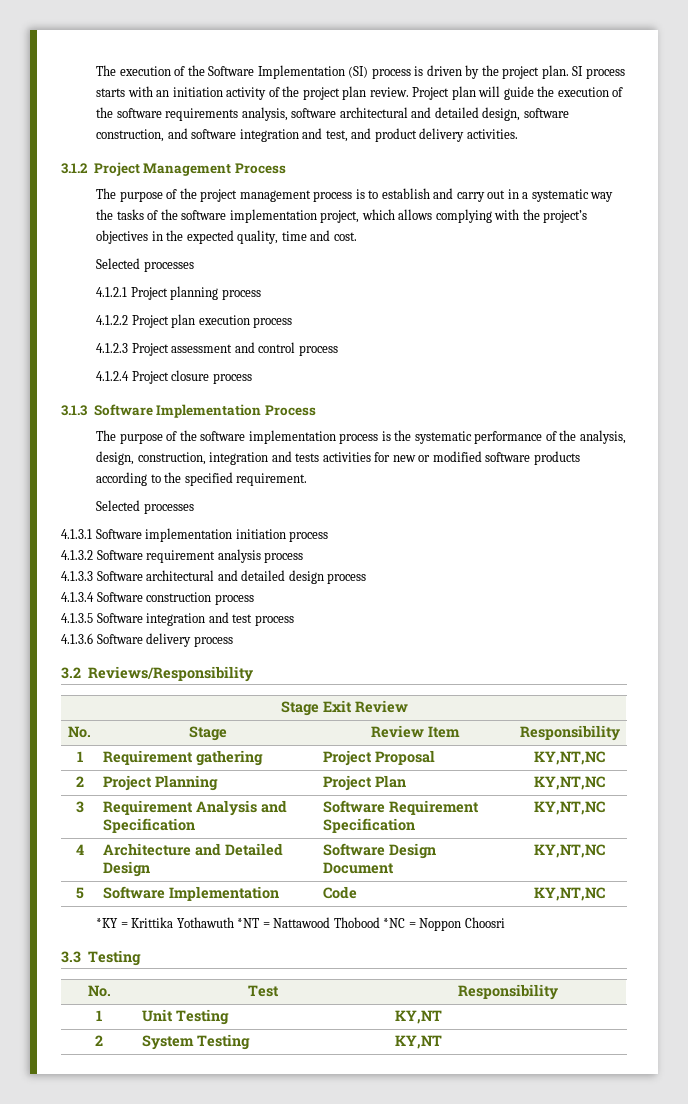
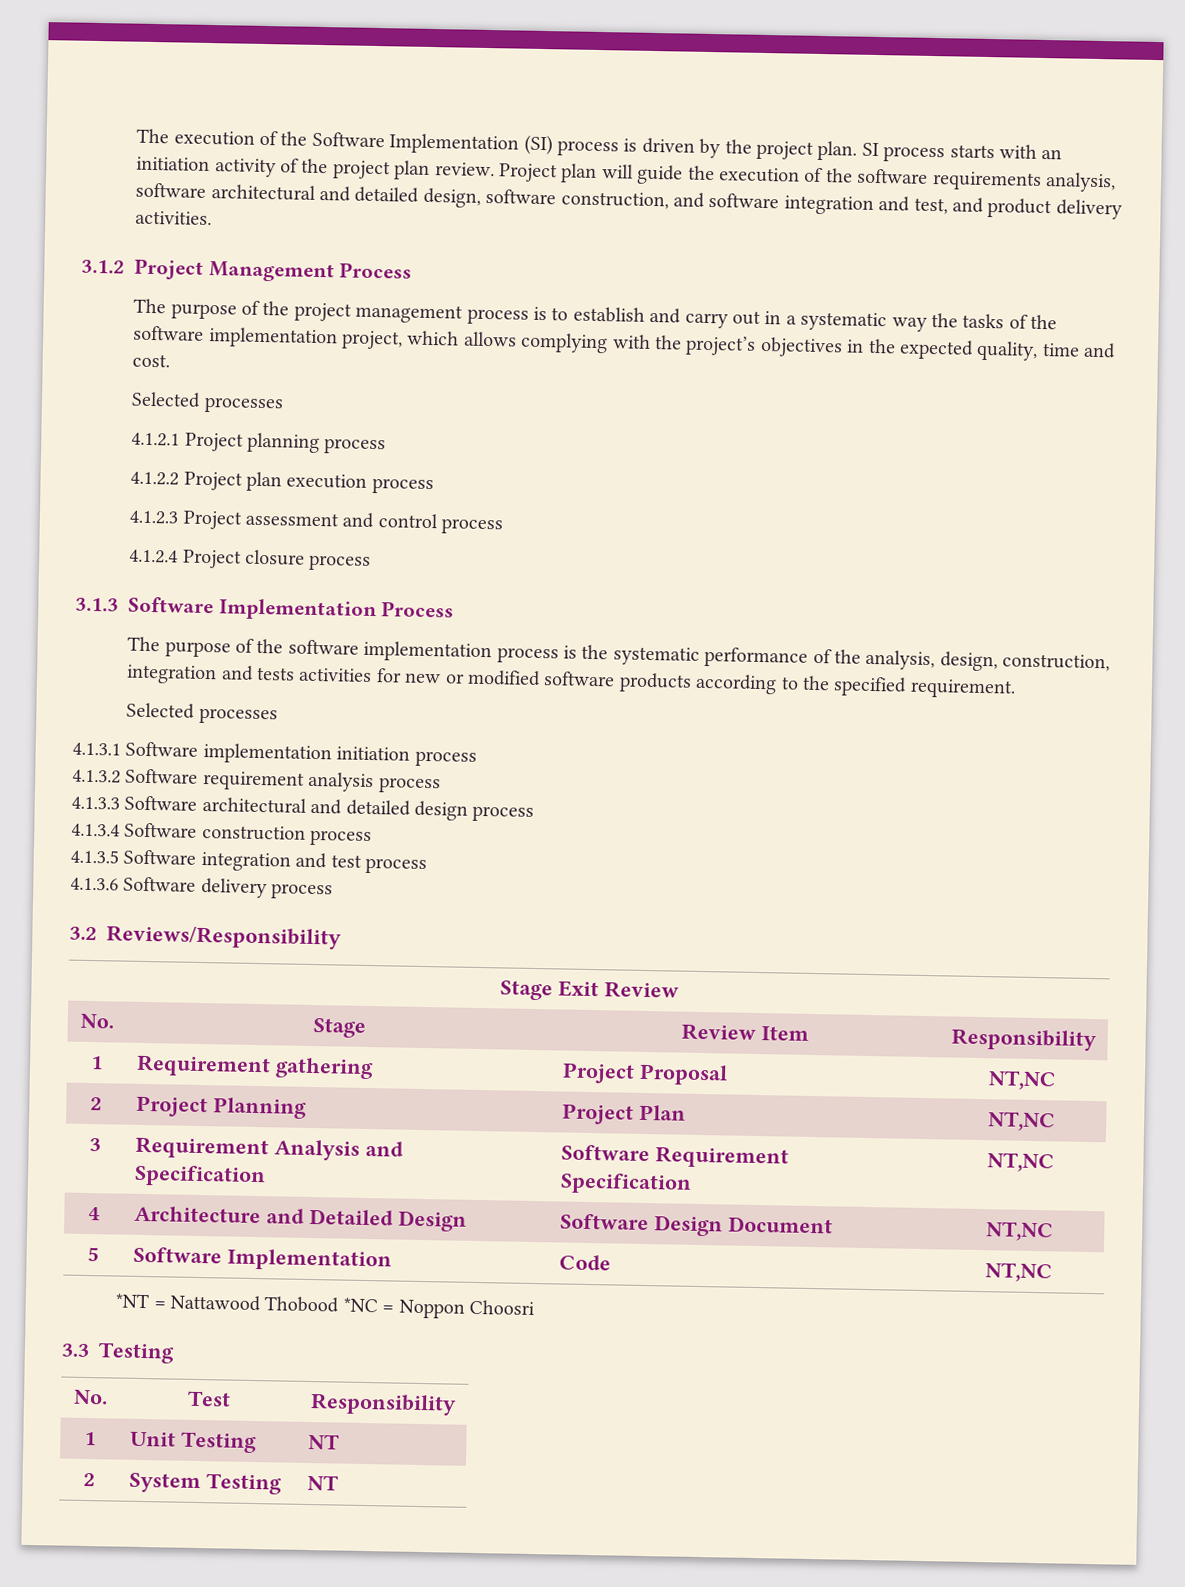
- 1 | Requirement gathering | Project Proposal | KY,NT,NC
+ 1 | Requirement gathering | Project Proposal | NT,NC
- 2 | Project Planning | Project Plan | KY,NT,NC
+ 2 | Project Planning | Project Plan | NT,NC
- 3 | Requirement Analysis and Specification | Software Requirement Specification | KY,NT,NC
+ 3 | Requirement Analysis and Specification | Software Requirement Specification | NT,NC
- 4 | Architecture and Detailed Design | Software Design Document | KY,NT,NC
+ 4 | Architecture and Detailed Design | Software Design Document | NT,NC
- 5 | Software Implementation | Code | KY,NT,NC
- *KY = Krittika Yothawuth *NT = Nattawood Thobood *NC = Noppon Choosri
+ 5 | Software Implementation | Code | NT,NC
+ *NT = Nattawood Thobood *NC = Noppon Choosri
- 1 | Unit Testing | KY,NT
+ 1 | Unit Testing | NT
- 2 | System Testing | KY,NT
+ 2 | System Testing | NT

